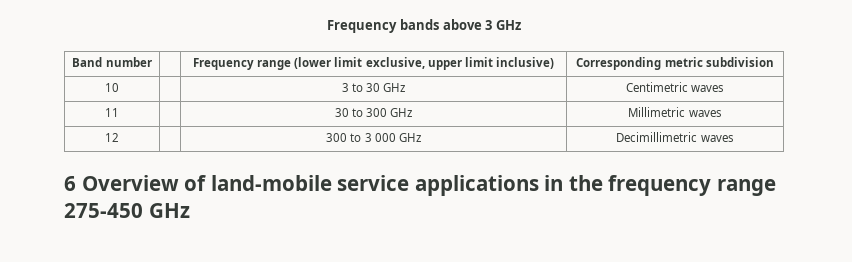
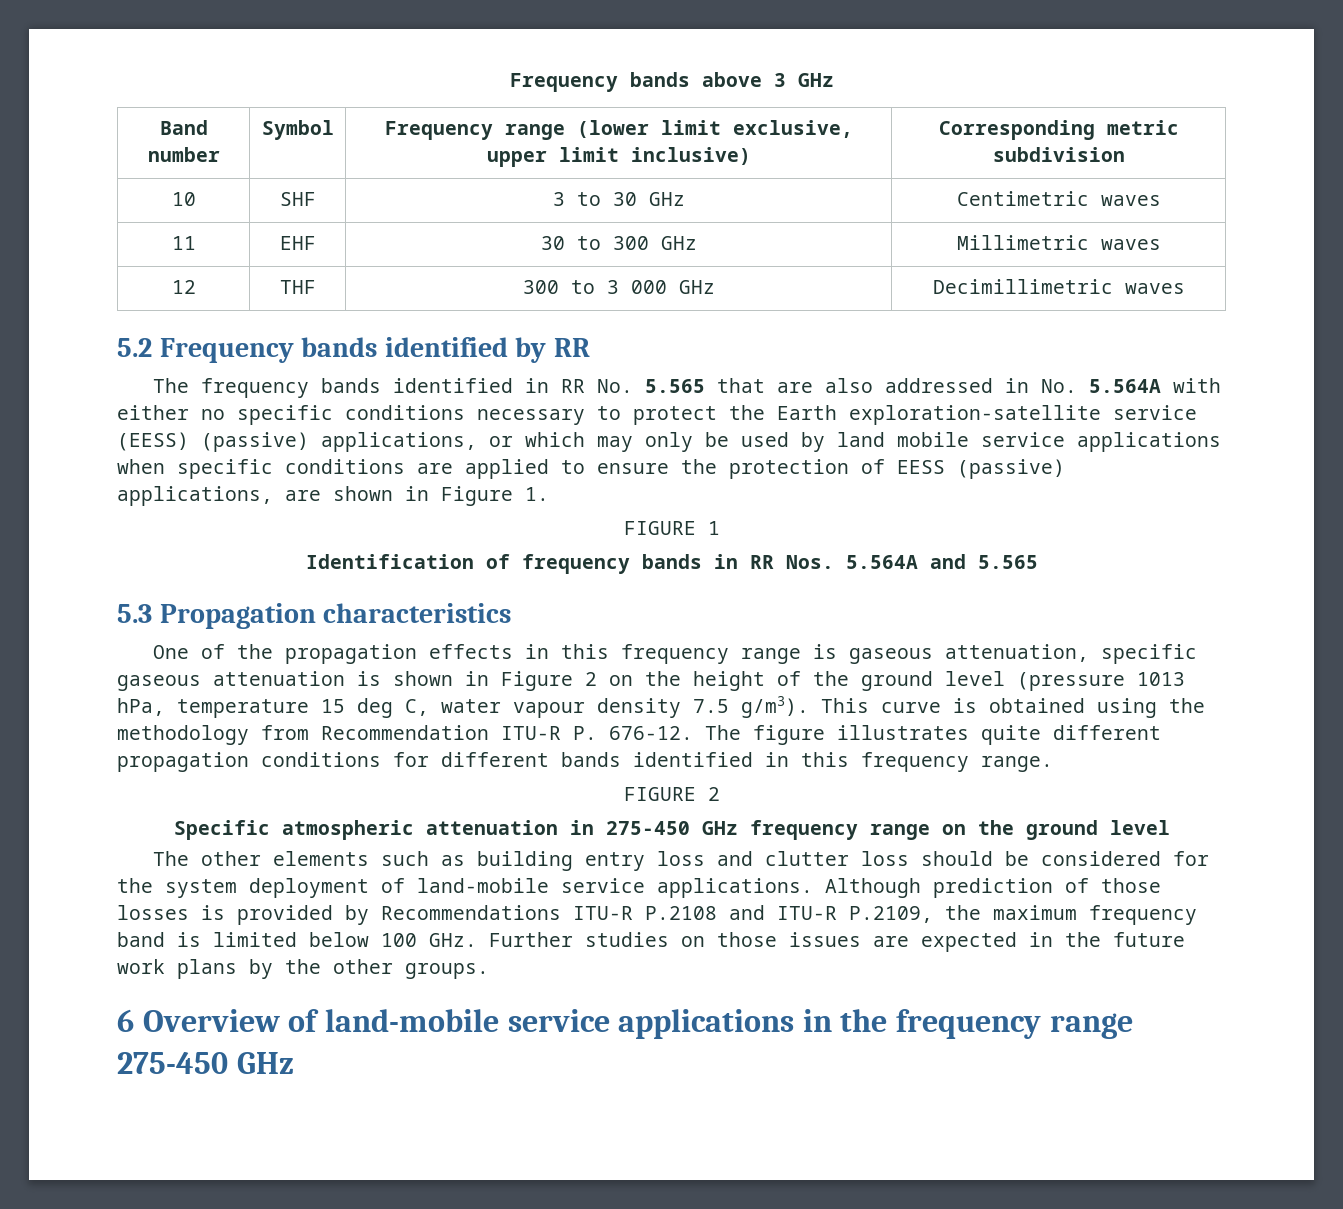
- Band number | | Frequency range (lower limit exclusive, upper limit inclusive) | Corresponding metric subdivision
+ Band number | Symbol | Frequency range (lower limit exclusive, upper limit inclusive) | Corresponding metric subdivision
- 10 | | 3 to 30 GHz | Centimetric waves
+ 10 | SHF | 3 to 30 GHz | Centimetric waves
- 11 | | 30 to 300 GHz | Millimetric waves
+ 11 | EHF | 30 to 300 GHz | Millimetric waves
- 12 | | 300 to 3 000 GHz | Decimillimetric waves
+ 12 | THF | 300 to 3 000 GHz | Decimillimetric waves
+ 5.2 Frequency bands identified by RR
+ The frequency bands identified in RR No. 5.565 that are also addressed in No. 5.564A with either no specific conditions necessary to protect the Earth exploration-satellite service (EESS) (passive) applications, or which may only be used by land mobile service applications when specific conditions are applied to ensure the protection of EESS (passive) applications, are shown in Figure 1.
+ FIGURE 1
+ Identification of frequency bands in RR Nos. 5.564A and 5.565
+ 5.3 Propagation characteristics
+ One of the propagation effects in this frequency range is gaseous attenuation, specific gaseous attenuation is shown in Figure 2 on the height of the ground level (pressure 1013 hPa, temperature 15 deg C, water vapour density 7.5 g/m3). This curve is obtained using the methodology from Recommendation ITU-R P. 676-12. The figure illustrates quite different propagation conditions for different bands identified in this frequency range.
+ FIGURE 2
+ Specific atmospheric attenuation in 275-450 GHz frequency range on the ground level
+ The other elements such as building entry loss and clutter loss should be considered for the system deployment of land-mobile service applications. Although prediction of those losses is provided by Recommendations ITU-R P.2108 and ITU-R P.2109, the maximum frequency band is limited below 100 GHz. Further studies on those issues are expected in the future work plans by the other groups.

